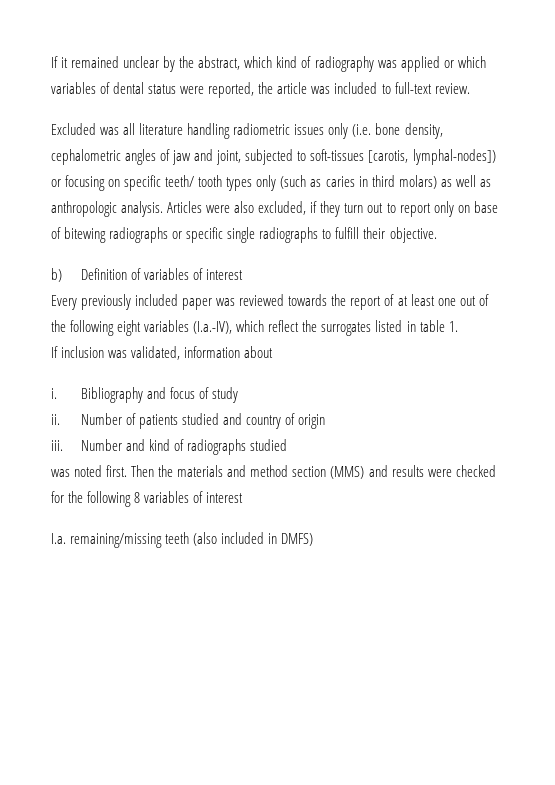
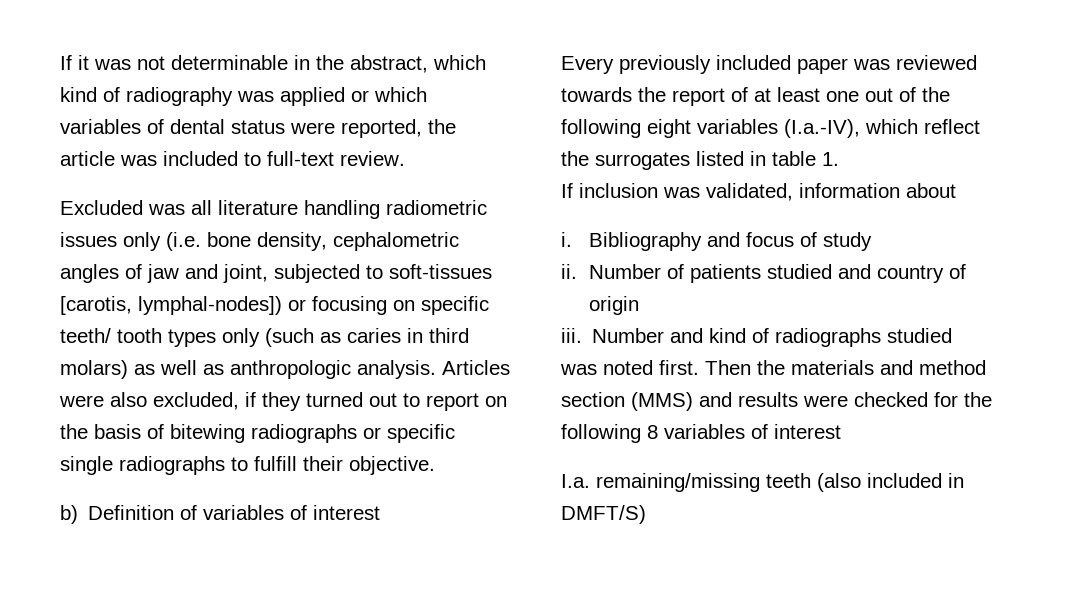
- If it remained unclear by the abstract, which kind of radiography was applied or which variables of dental status were reported, the article was included to full-text review.
+ If it was not determinable in the abstract, which kind of radiography was applied or which variables of dental status were reported, the article was included to full-text review.
- Articles were also excluded, if they turn out to report only on base of bitewing radiographs or specific single radiographs to fulfill their objective.
+ Articles were also excluded, if they turned out to report on the basis of bitewing radiographs or specific single radiographs to fulfill their objective.
- I.a. remaining/missing teeth (also included in DMFS)
+ I.a. remaining/missing teeth (also included in DMFT/S)

